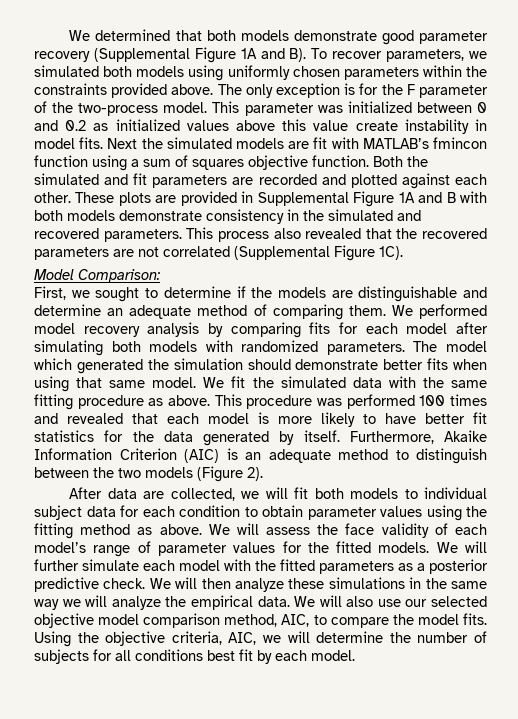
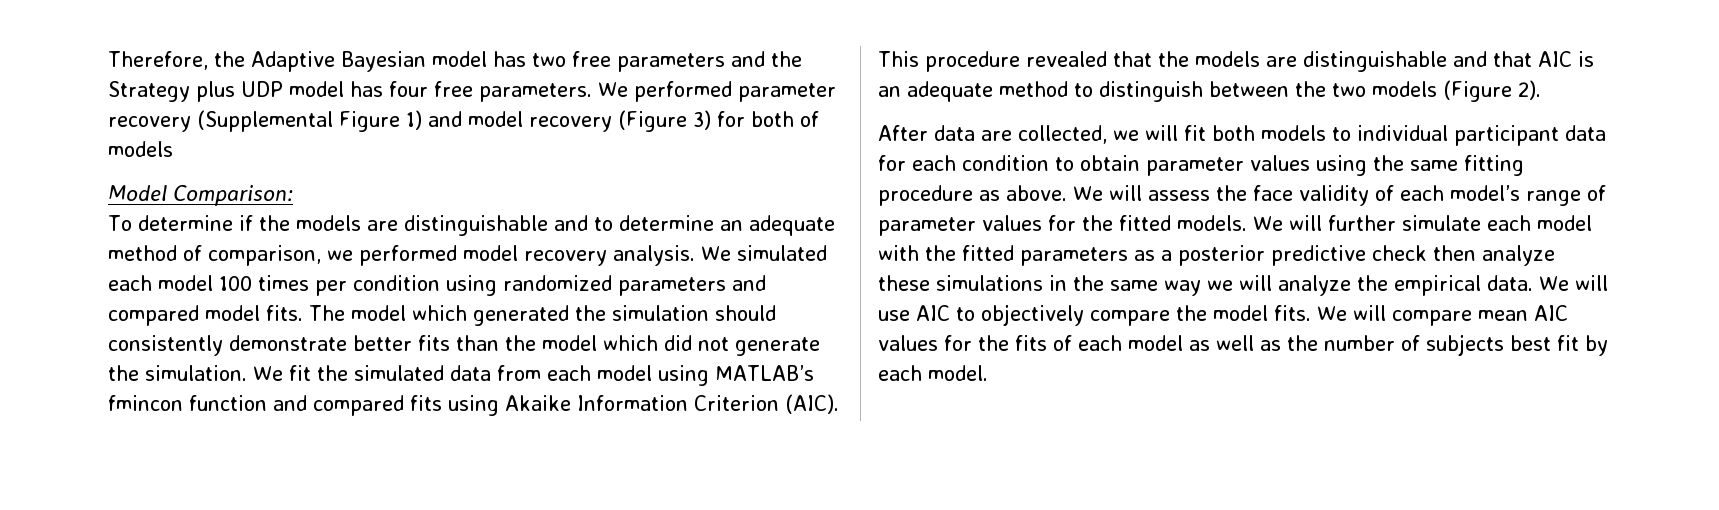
- We determined that both models demonstrate good parameter recovery (Supplemental Figure 1A and B). To recover parameters, we simulated both models using uniformly chosen parameters within the constraints provided above. The only exception is for the F parameter of the two-process model. This parameter was initialized between 0 and 0.2 as initialized values above this value create instability in model fits. Next the simulated models are fit with MATLAB’s fmincon function using a sum of squares objective function. Both the simulated and fit parameters are recorded and plotted against each other. These plots are provided in Supplemental Figure 1A and B with both models demonstrate consistency in the simulated and recovered parameters. This process also revealed that the recovered parameters are not correlated (Supplemental Figure 1C).
+ Therefore, the Adaptive Bayesian model has two free parameters and the Strategy plus UDP model has four free parameters. We performed parameter recovery (Supplemental Figure 1) and model recovery (Figure 3) for both of models
  Model Comparison:
- First, we sought to determine if the models are distinguishable and determine an adequate method of comparing them. We performed model recovery analysis by comparing fits for each model after simulating both models with randomized parameters.
+ To determine if the models are distinguishable and to determine an adequate method of comparison, we performed model recovery analysis. We simulated each model 100 times per condition using randomized parameters and compared model fits.
- The model which generated the simulation should demonstrate better fits when using that same model.
+ The model which generated the simulation should consistently demonstrate better fits than the model which did not generate the simulation.
- We fit the simulated data with the same fitting procedure as above. This procedure was performed 100 times and revealed that each model is more likely to have better fit statistics for the data generated by itself. Furthermore, Akaike Information Criterion (AIC) is an adequate method to distinguish between the two models (Figure 2).
+ We fit the simulated data from each model using MATLAB’s fmincon function and compared fits using Akaike Information Criterion (AIC). This procedure revealed that the models are distinguishable and that AIC is an adequate method to distinguish between the two models (Figure 2).
- After data are collected, we will fit both models to individual subject data for each condition to obtain parameter values using the fitting method as above.
+ After data are collected, we will fit both models to individual participant data for each condition to obtain parameter values using the same fitting procedure as above.
- We will further simulate each model with the fitted parameters as a posterior predictive check. We will then analyze these simulations in the same way we will analyze the empirical data.
+ We will further simulate each model with the fitted parameters as a posterior predictive check then analyze these simulations in the same way we will analyze the empirical data.
- We will also use our selected objective model comparison method, AIC, to compare the model fits. Using the objective criteria, AIC, we will determine the number of subjects for all conditions best fit by each model.
+ We will use AIC to objectively compare the model fits. We will compare mean AIC values for the fits of each model as well as the number of subjects best fit by each model.

